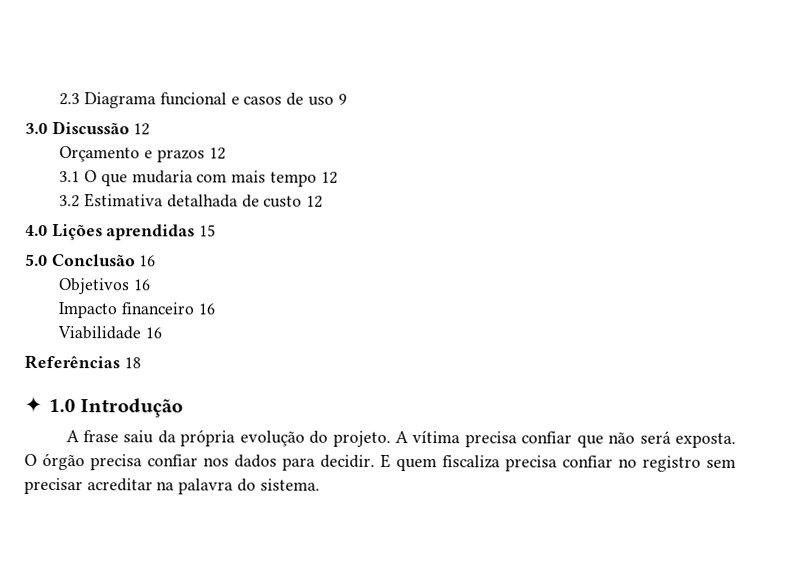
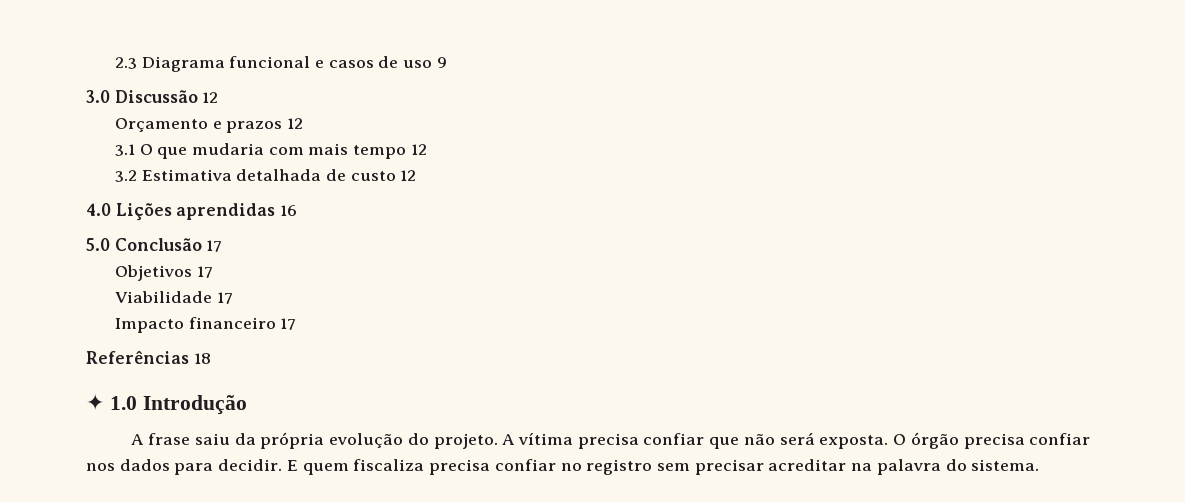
- 4.0 Lições aprendidas 15
+ 4.0 Lições aprendidas 16
- 5.0 Conclusão 16
+ 5.0 Conclusão 17
- Objetivos 16
+ Objetivos 17
+ Viabilidade 17
- Impacto financeiro 16
- Viabilidade 16
+ Impacto financeiro 17

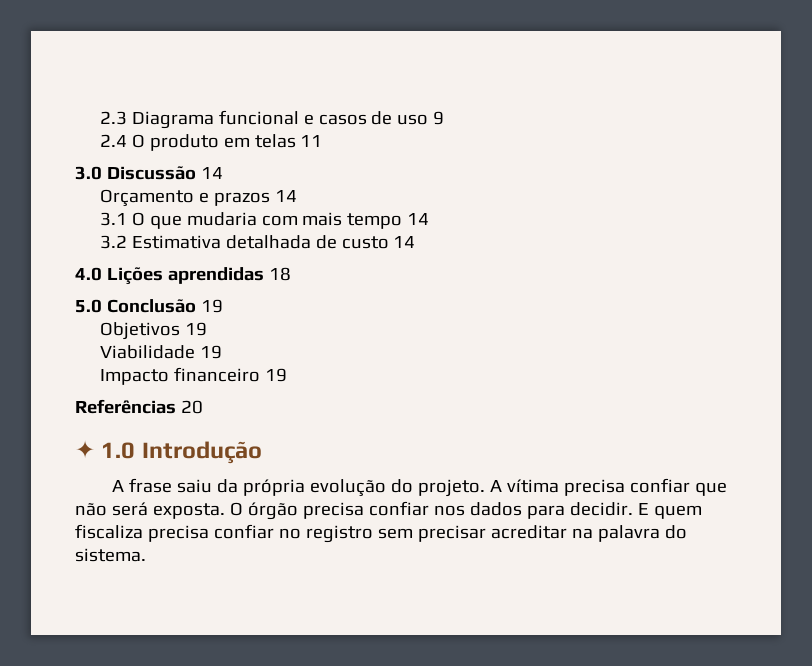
+ 2.4 O produto em telas 11
- 3.0 Discussão 12
+ 3.0 Discussão 14
- Orçamento e prazos 12
+ Orçamento e prazos 14
- 3.1 O que mudaria com mais tempo 12
+ 3.1 O que mudaria com mais tempo 14
- 3.2 Estimativa detalhada de custo 12
+ 3.2 Estimativa detalhada de custo 14
- 4.0 Lições aprendidas 16
+ 4.0 Lições aprendidas 18
- 5.0 Conclusão 17
+ 5.0 Conclusão 19
- Objetivos 17
+ Objetivos 19
- Viabilidade 17
+ Viabilidade 19
- Impacto financeiro 17
+ Impacto financeiro 19
- Referências 18
+ Referências 20

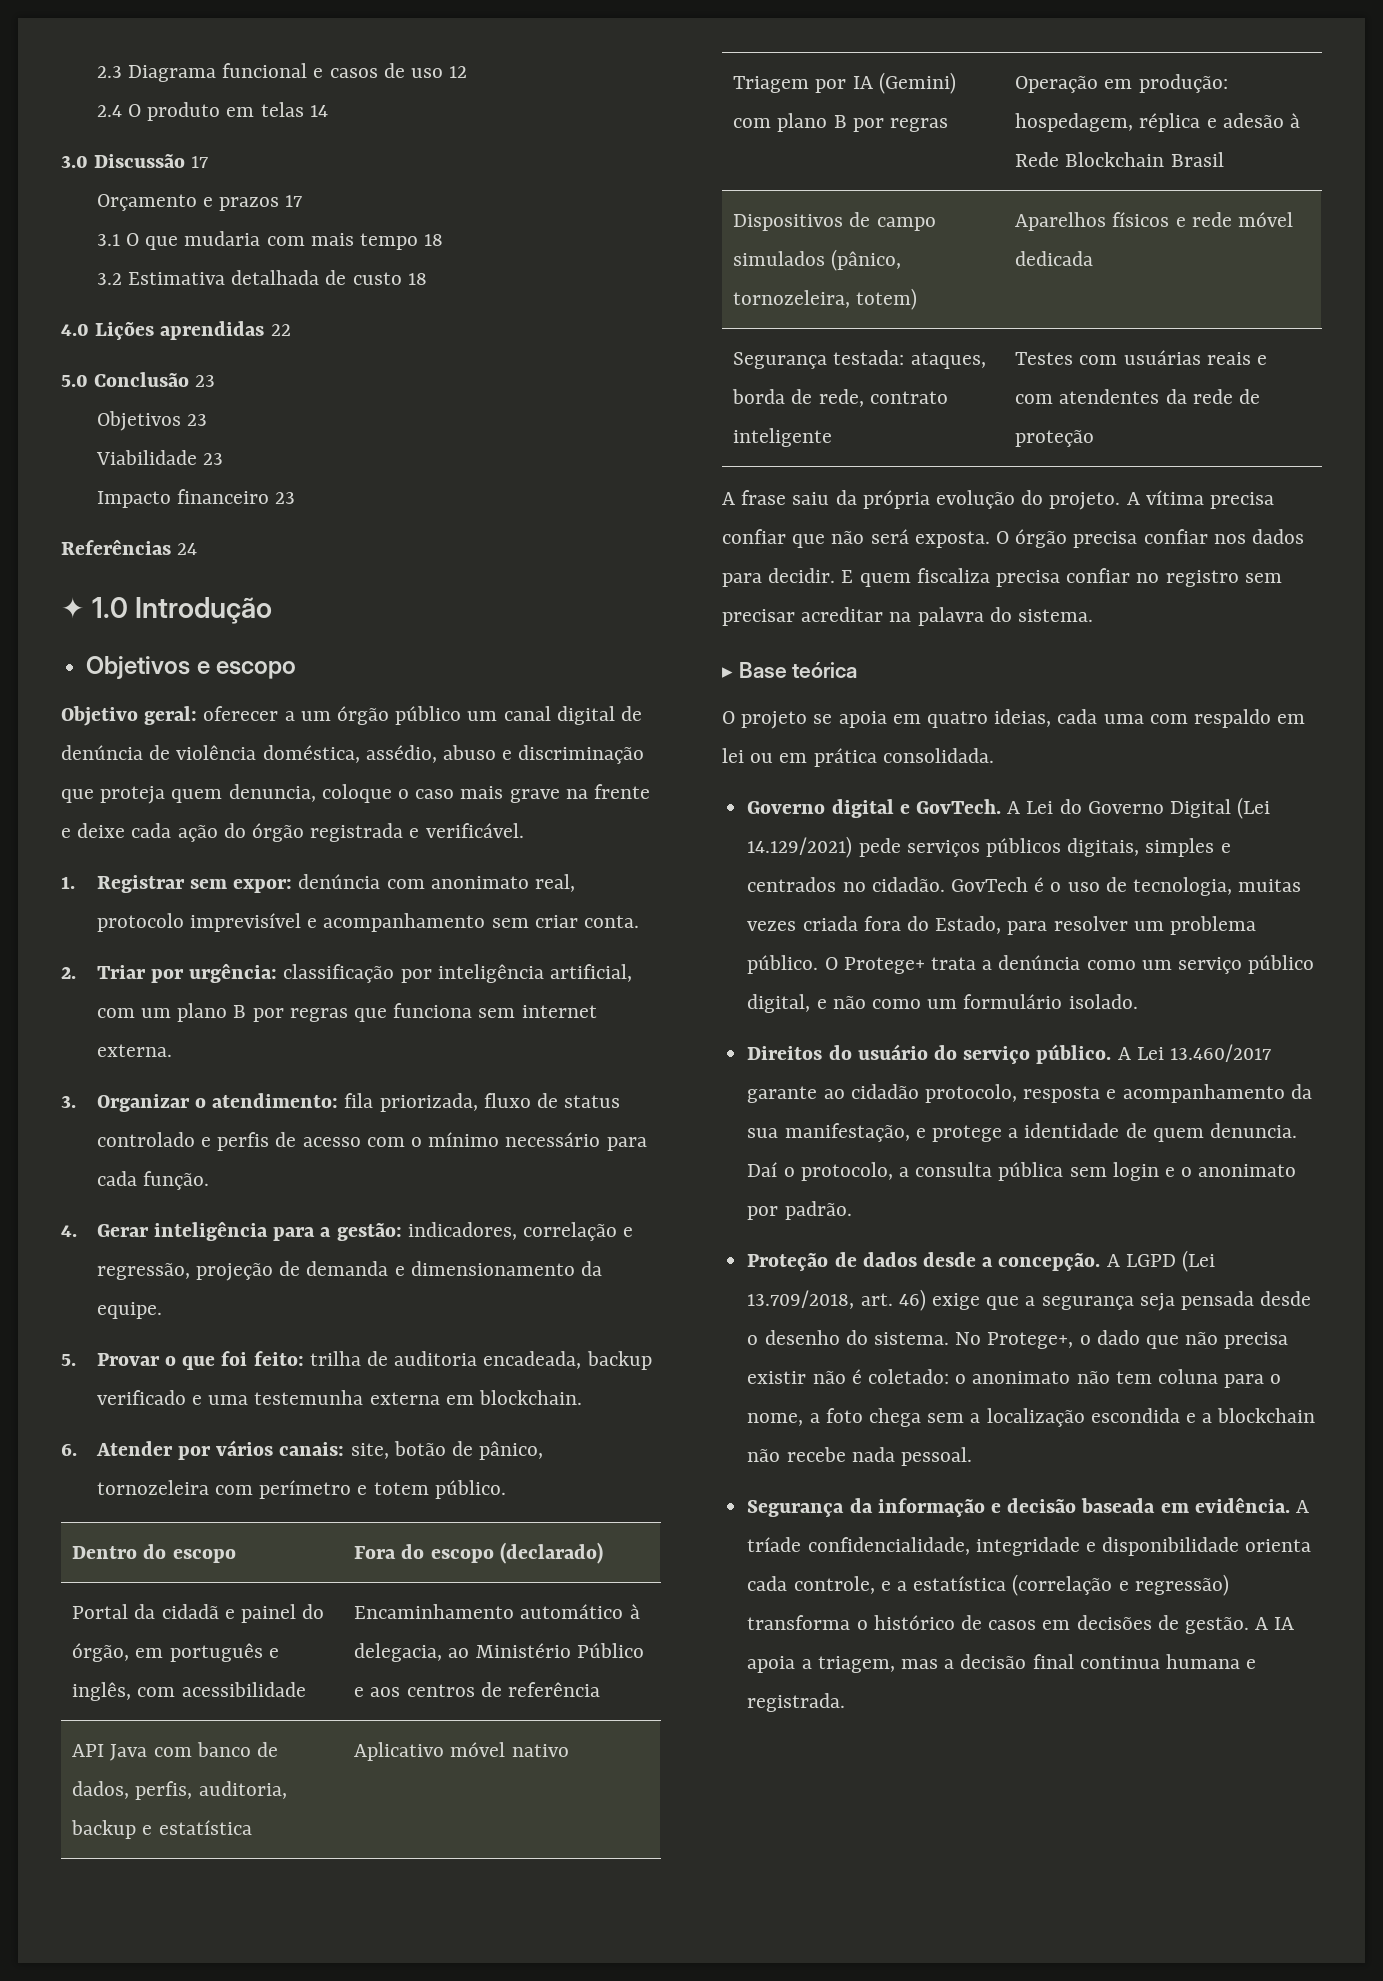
- 2.3 Diagrama funcional e casos de uso 9
+ 2.3 Diagrama funcional e casos de uso 12
- 2.4 O produto em telas 11
+ 2.4 O produto em telas 14
- 3.0 Discussão 14
+ 3.0 Discussão 17
- Orçamento e prazos 14
+ Orçamento e prazos 17
- 3.1 O que mudaria com mais tempo 14
+ 3.1 O que mudaria com mais tempo 18
- 3.2 Estimativa detalhada de custo 14
+ 3.2 Estimativa detalhada de custo 18
- 4.0 Lições aprendidas 18
+ 4.0 Lições aprendidas 22
- 5.0 Conclusão 19
- Objetivos 19
+ 5.0 Conclusão 23
+ Objetivos 23
- Viabilidade 19
+ Viabilidade 23
- Impacto financeiro 19
+ Impacto financeiro 23
- Referências 20
+ Referências 24
+ Objetivos e escopo
+ Objetivo geral: oferecer a um órgão público um canal digital de denúncia de violência doméstica, assédio, abuso e discriminação que proteja quem denuncia, coloque o caso mais grave na frente e deixe cada ação do órgão registrada e verificável.
+ 1. Registrar sem expor: denúncia com anonimato real, protocolo imprevisível e acompanhamento sem criar conta.
+ 2. Triar por urgência: classificação por inteligência artificial, com um plano B por regras que funciona sem internet externa.
+ 3. Organizar o atendimento: fila priorizada, fluxo de status controlado e perfis de acesso com o mínimo necessário para cada função.
+ 4. Gerar inteligência para a gestão: indicadores, correlação e regressão, projeção de demanda e dimensionamento da equipe.
+ 5. Provar o que foi feito: trilha de auditoria encadeada, backup verificado e uma testemunha externa em blockchain.
+ 6. Atender por vários canais: site, botão de pânico, tornozeleira com perímetro e totem público.
+ Dentro do escopo | Fora do escopo (declarado)
+ Portal da cidadã e painel do órgão, em português e inglês, com acessibilidade | Encaminhamento automático à delegacia, ao Ministério Público e aos centros de referência
+ API Java com banco de dados, perfis, auditoria, backup e estatística | Aplicativo móvel nativo
+ Triagem por IA (Gemini) com plano B por regras | Operação em produção: hospedagem, réplica e adesão à Rede Blockchain Brasil
+ Dispositivos de campo simulados (pânico, tornozeleira, totem) | Aparelhos físicos e rede móvel dedicada
+ Segurança testada: ataques, borda de rede, contrato inteligente | Testes com usuárias reais e com atendentes da rede de proteção
+ ▸ Base teórica
+ O projeto se apoia em quatro ideias, cada uma com respaldo em lei ou em prática consolidada.
+ Governo digital e GovTech. A Lei do Governo Digital (Lei 14.129/2021) pede serviços públicos digitais, simples e centrados no cidadão. GovTech é o uso de tecnologia, muitas vezes criada fora do Estado, para resolver um problema público. O Protege+ trata a denúncia como um serviço público digital, e não como um formulário isolado.
+ Direitos do usuário do serviço público. A Lei 13.460/2017 garante ao cidadão protocolo, resposta e acompanhamento da sua manifestação, e protege a identidade de quem denuncia. Daí o protocolo, a consulta pública sem login e o anonimato por padrão.
+ Proteção de dados desde a concepção. A LGPD (Lei 13.709/2018, art. 46) exige que a segurança seja pensada desde o desenho do sistema. No Protege+, o dado que não precisa existir não é coletado: o anonimato não tem coluna para o nome, a foto chega sem a localização escondida e a blockchain não recebe nada pessoal.
+ Segurança da informação e decisão baseada em evidência. A tríade confidencialidade, integridade e disponibilidade orienta cada controle, e a estatística (correlação e regressão) transforma o histórico de casos em decisões de gestão. A IA apoia a triagem, mas a decisão final continua humana e registrada.

